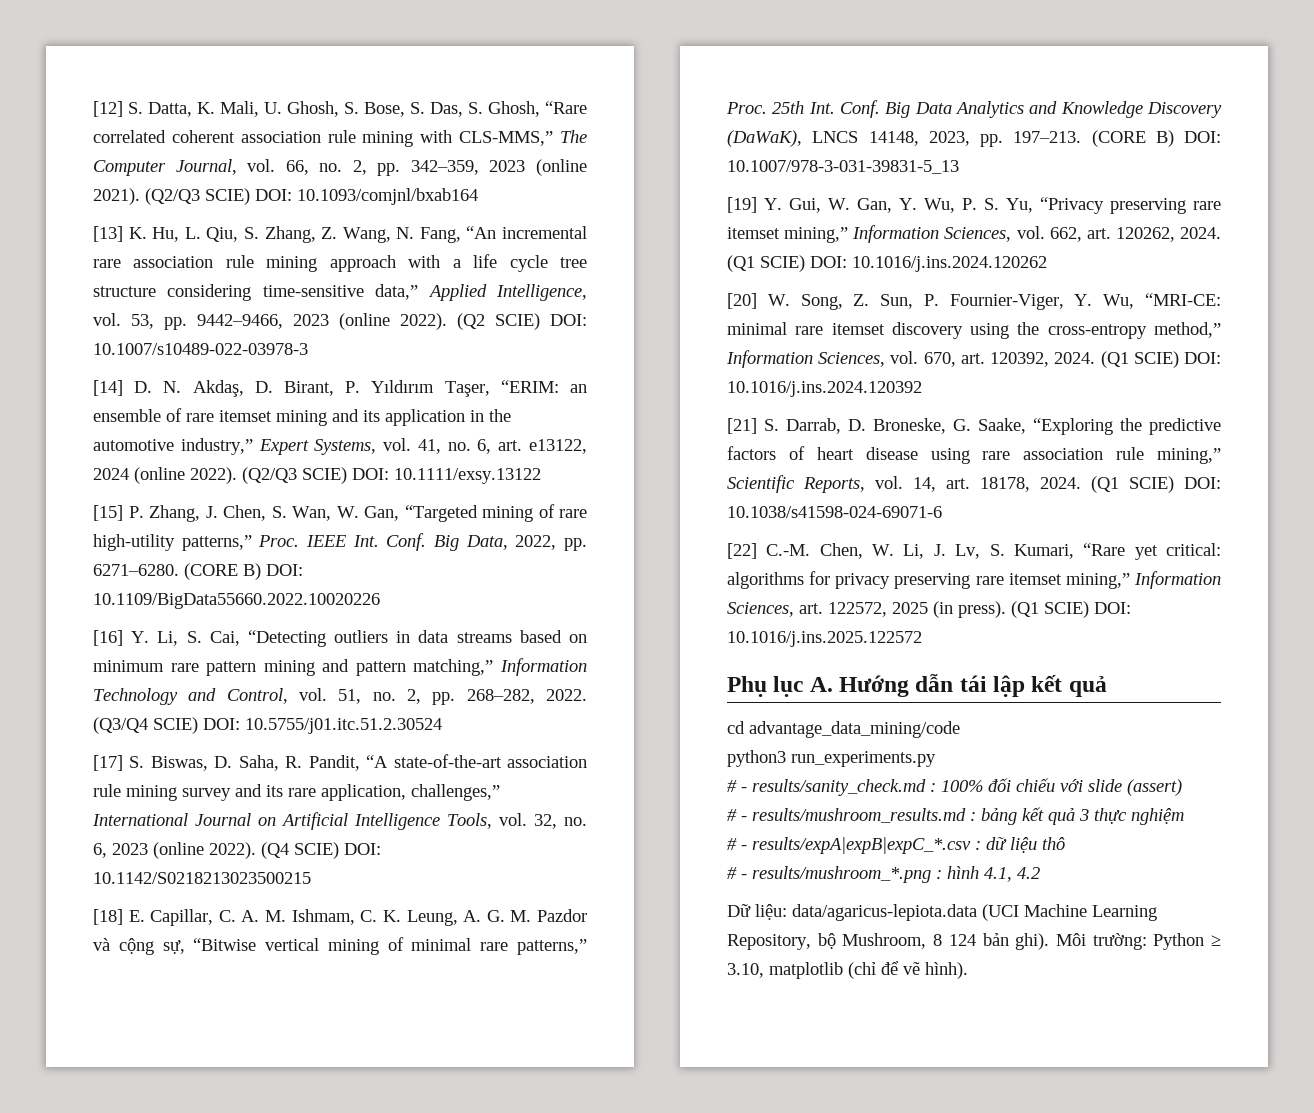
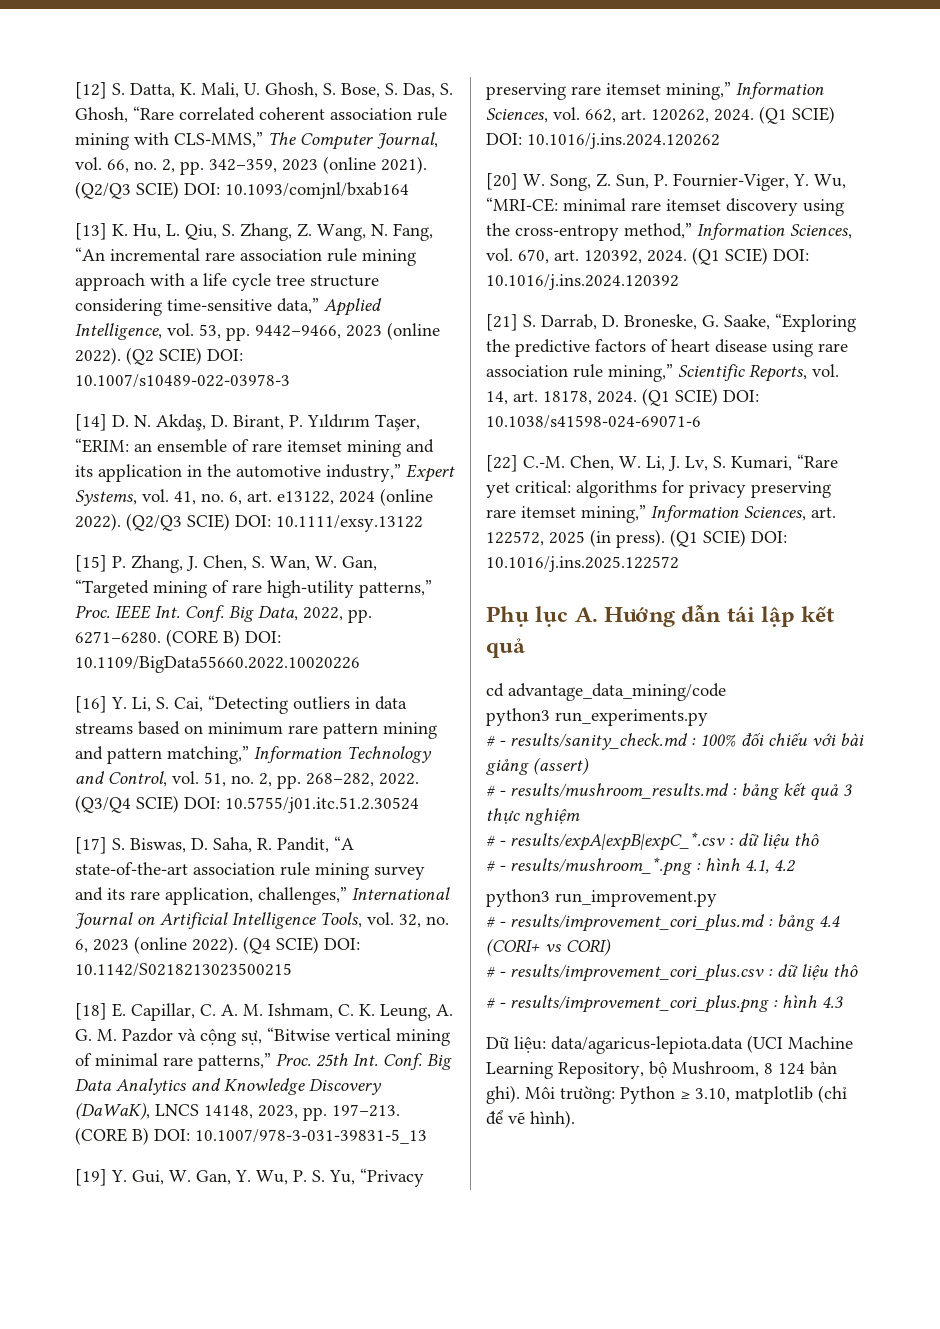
- # - results/sanity_check.md : 100% đối chiếu với slide (assert)
+ # - results/sanity_check.md : 100% đối chiếu với bài giảng (assert)
+ python3 run_improvement.py
+ # - results/improvement_cori_plus.md : bảng 4.4 (CORI+ vs CORI)
+ # - results/improvement_cori_plus.csv : dữ liệu thô
+ # - results/improvement_cori_plus.png : hình 4.3

